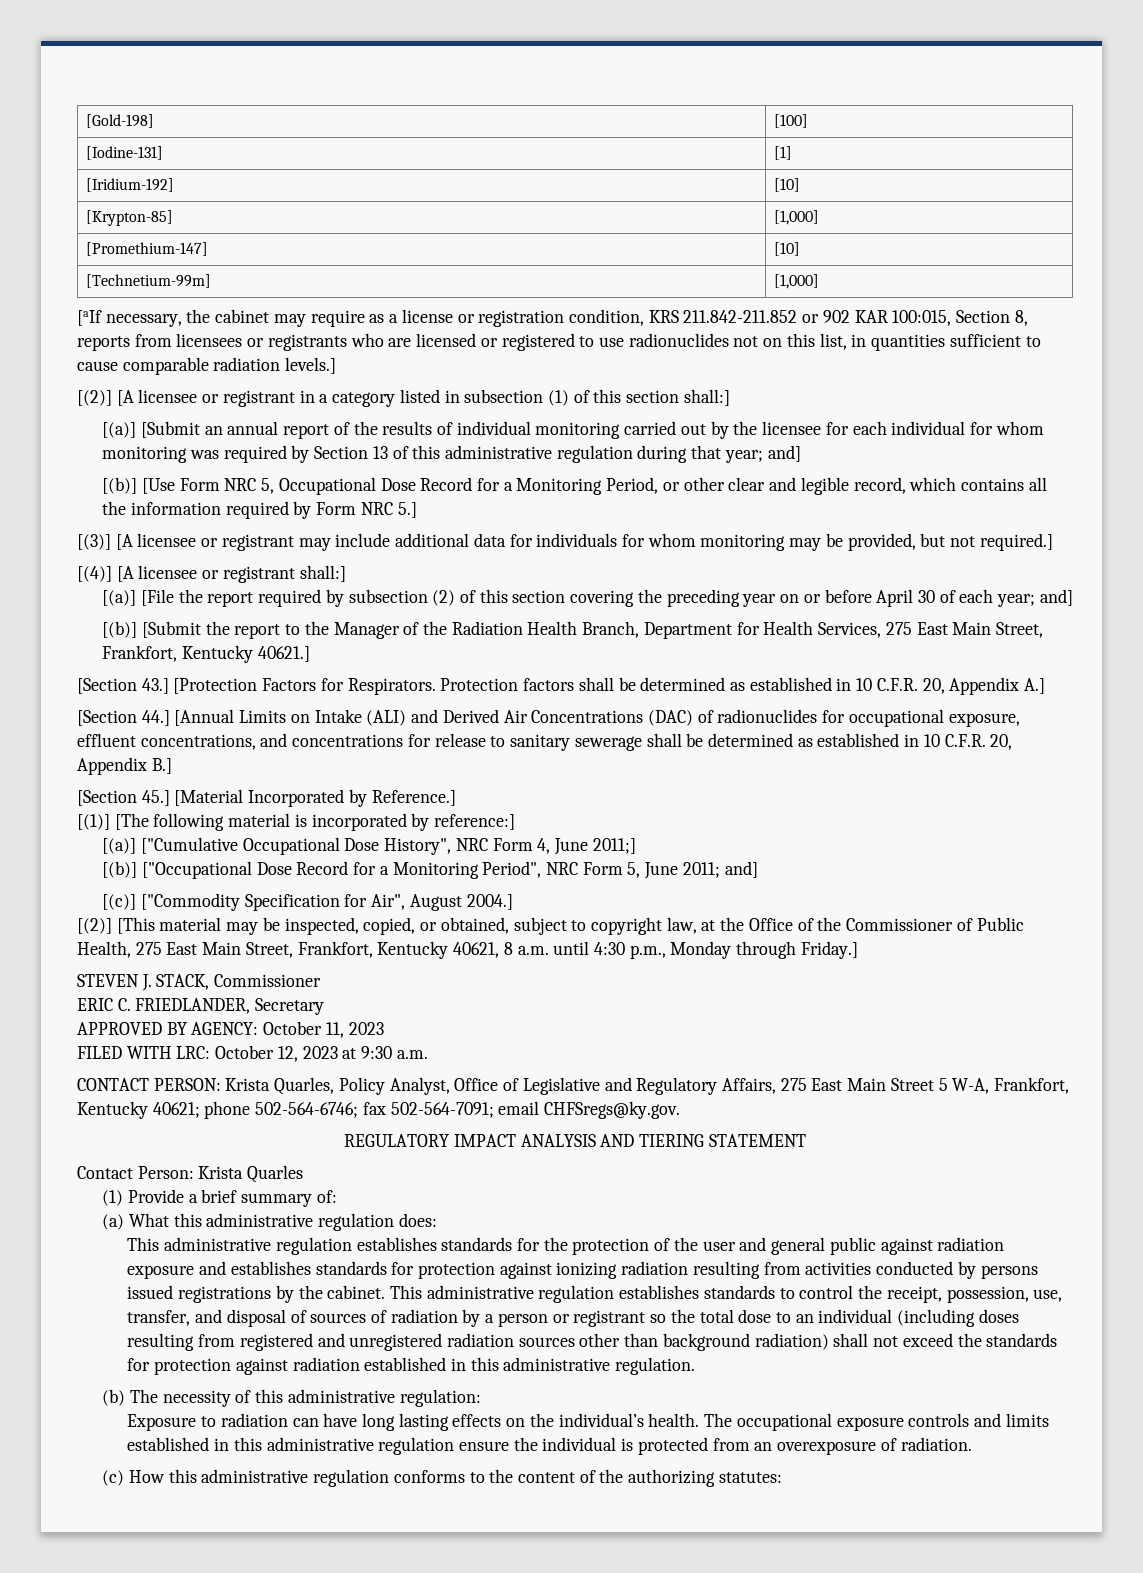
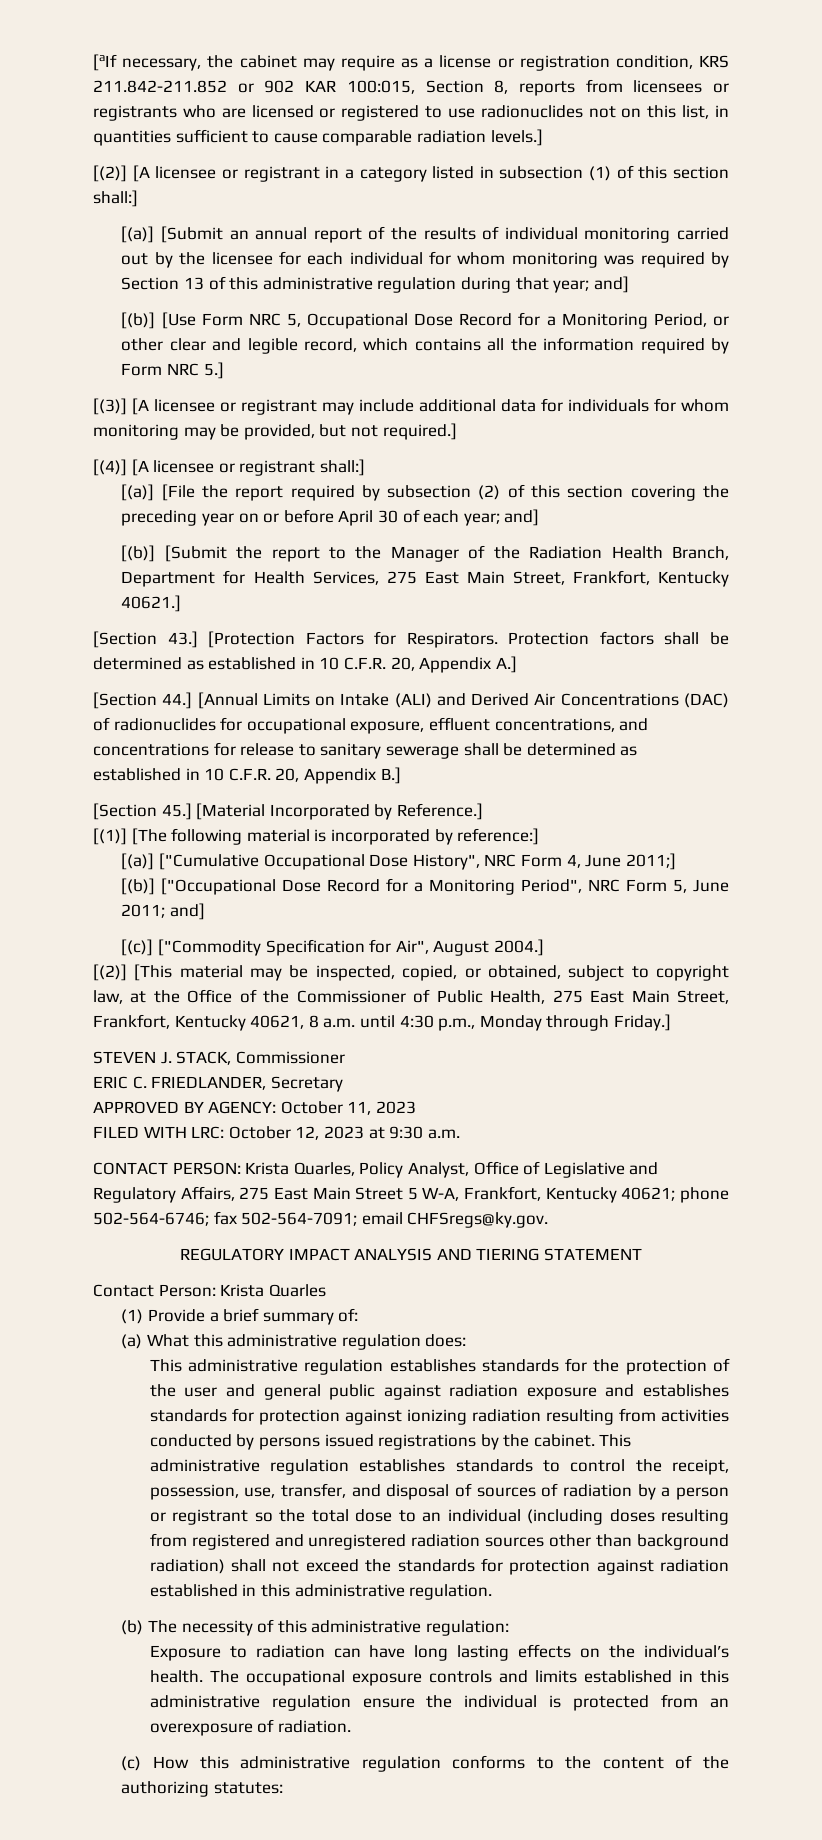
- [Gold-198] | [100]
- [Iodine-131] | [1]
- [Iridium-192] | [10]
- [Krypton-85] | [1,000]
- [Promethium-147] | [10]
- [Technetium-99m] | [1,000]

